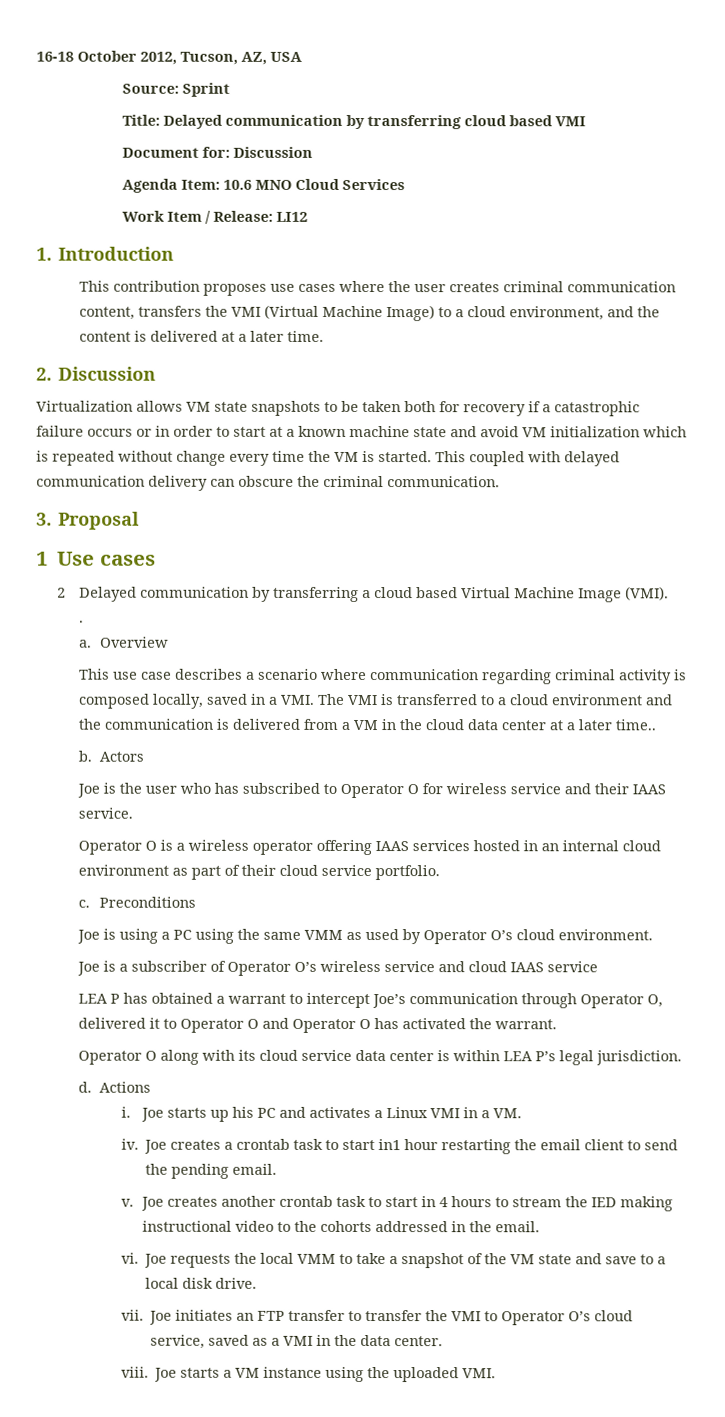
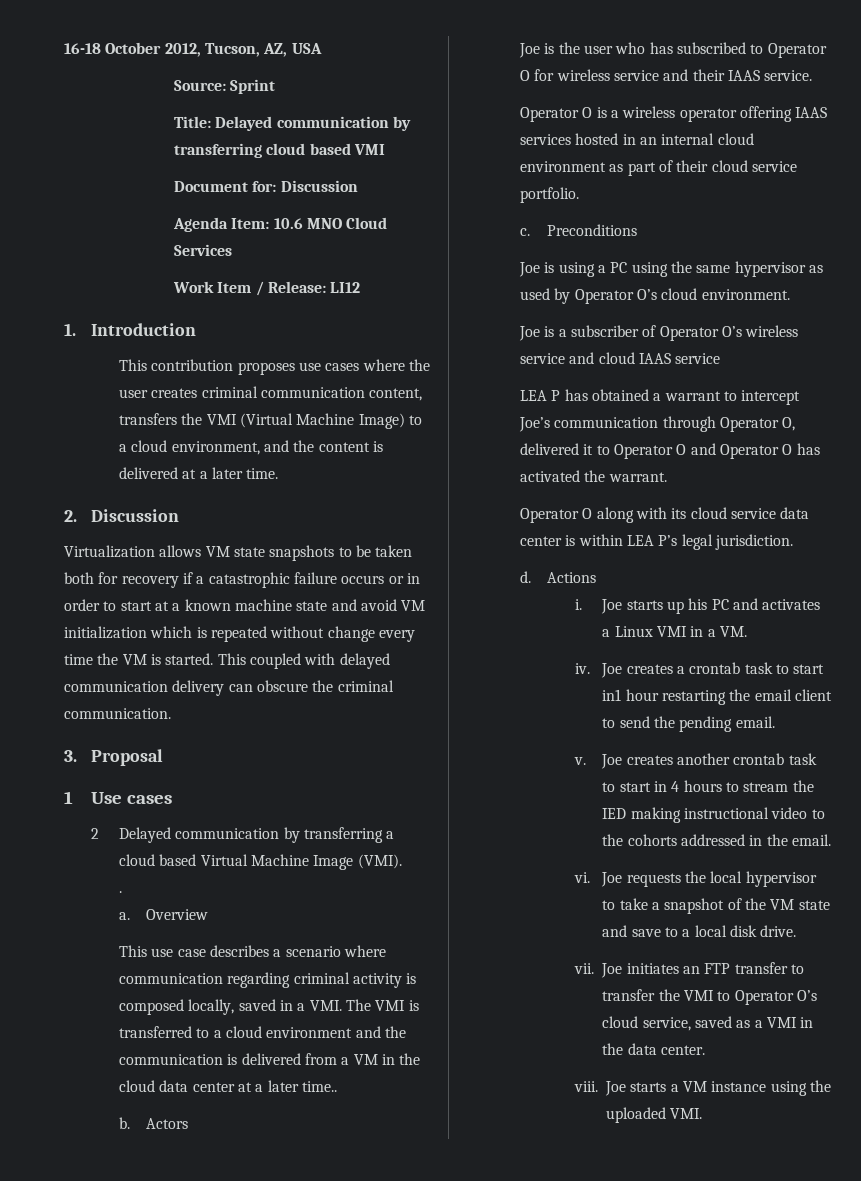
- Joe is using a PC using the same VMM as used by Operator O’s cloud environment.
+ Joe is using a PC using the same hypervisor as used by Operator O’s cloud environment.
- Joe requests the local VMM to take a snapshot of the VM state and save to a local disk drive.
+ Joe requests the local hypervisor to take a snapshot of the VM state and save to a local disk drive.

